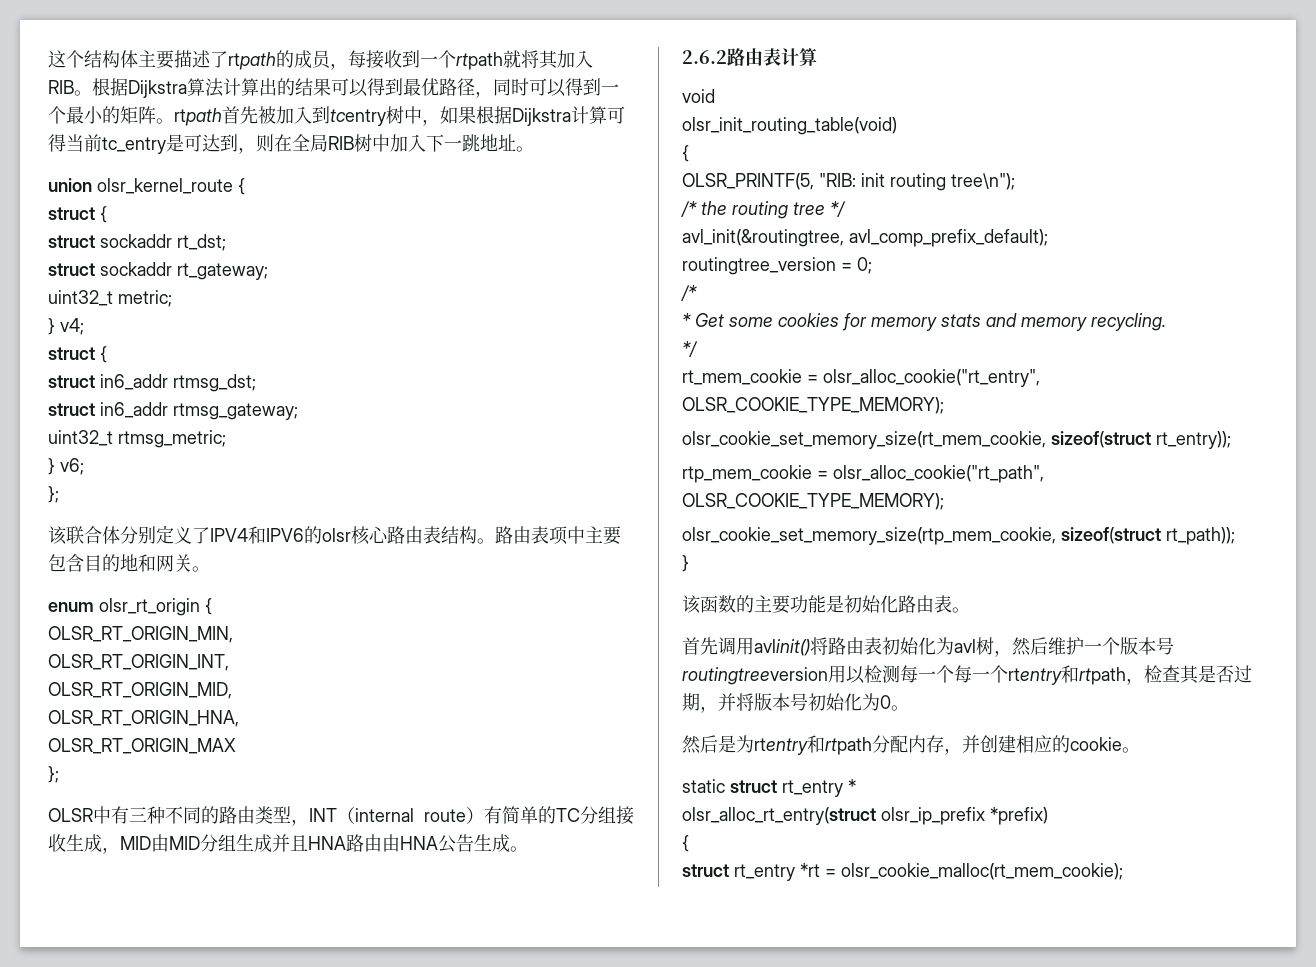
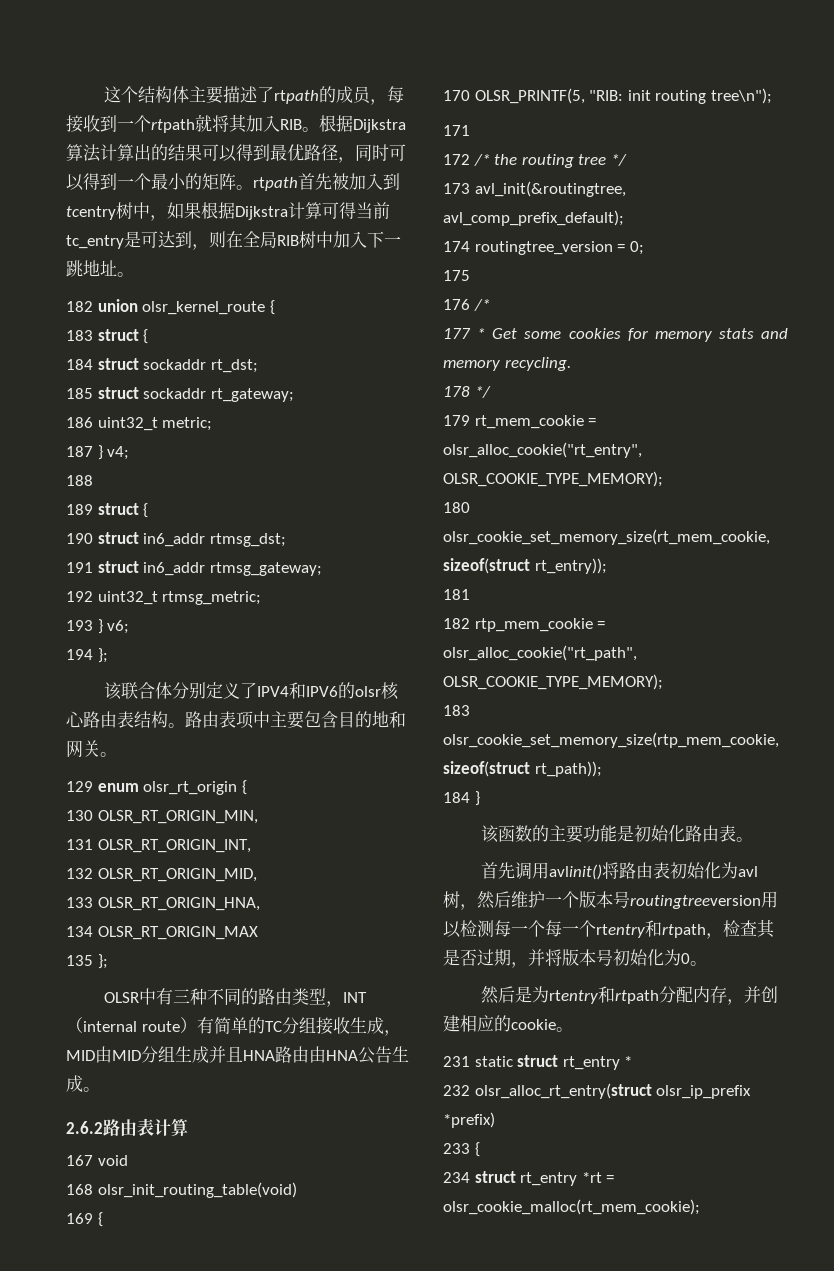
- union olsr_kernel_route {
- struct {
- struct sockaddr rt_dst;
+ 182 union olsr_kernel_route {
+ 183 struct {
+ 184 struct sockaddr rt_dst;
- struct sockaddr rt_gateway;
+ 185 struct sockaddr rt_gateway;
- uint32_t metric;
+ 186 uint32_t metric;
- } v4;
- struct {
- struct in6_addr rtmsg_dst;
+ 187 } v4;
+ 188
+ 189 struct {
+ 190 struct in6_addr rtmsg_dst;
- struct in6_addr rtmsg_gateway;
+ 191 struct in6_addr rtmsg_gateway;
- uint32_t rtmsg_metric;
+ 192 uint32_t rtmsg_metric;
- } v6;
- };
+ 193 } v6;
+ 194 };
- enum olsr_rt_origin {
+ 129 enum olsr_rt_origin {
- OLSR_RT_ORIGIN_MIN,
+ 130 OLSR_RT_ORIGIN_MIN,
- OLSR_RT_ORIGIN_INT,
+ 131 OLSR_RT_ORIGIN_INT,
- OLSR_RT_ORIGIN_MID,
+ 132 OLSR_RT_ORIGIN_MID,
- OLSR_RT_ORIGIN_HNA,
+ 133 OLSR_RT_ORIGIN_HNA,
- OLSR_RT_ORIGIN_MAX
- };
+ 134 OLSR_RT_ORIGIN_MAX
+ 135 };
- void
+ 167 void
- olsr_init_routing_table(void)
- {
- OLSR_PRINTF(5, "RIB: init routing tree\n");
+ 168 olsr_init_routing_table(void)
+ 169 {
+ 170 OLSR_PRINTF(5, "RIB: init routing tree\n");
- /* the routing tree */
+ 171
+ 172 /* the routing tree */
- avl_init(&routingtree, avl_comp_prefix_default);
+ 173 avl_init(&routingtree, avl_comp_prefix_default);
- routingtree_version = 0;
- /*
+ 174 routingtree_version = 0;
+ 175
+ 176 /*
- * Get some cookies for memory stats and memory recycling.
- */
- rt_mem_cookie = olsr_alloc_cookie("rt_entry", OLSR_COOKIE_TYPE_MEMORY);
+ 177 * Get some cookies for memory stats and memory recycling.
+ 178 */
+ 179 rt_mem_cookie = olsr_alloc_cookie("rt_entry", OLSR_COOKIE_TYPE_MEMORY);
- olsr_cookie_set_memory_size(rt_mem_cookie, sizeof(struct rt_entry));
+ 180 olsr_cookie_set_memory_size(rt_mem_cookie, sizeof(struct rt_entry));
- rtp_mem_cookie = olsr_alloc_cookie("rt_path", OLSR_COOKIE_TYPE_MEMORY);
+ 181
+ 182 rtp_mem_cookie = olsr_alloc_cookie("rt_path", OLSR_COOKIE_TYPE_MEMORY);
- olsr_cookie_set_memory_size(rtp_mem_cookie, sizeof(struct rt_path));
- }
+ 183 olsr_cookie_set_memory_size(rtp_mem_cookie, sizeof(struct rt_path));
+ 184 }
- static struct rt_entry *
+ 231 static struct rt_entry *
- olsr_alloc_rt_entry(struct olsr_ip_prefix *prefix)
- {
- struct rt_entry *rt = olsr_cookie_malloc(rt_mem_cookie);
+ 232 olsr_alloc_rt_entry(struct olsr_ip_prefix *prefix)
+ 233 {
+ 234 struct rt_entry *rt = olsr_cookie_malloc(rt_mem_cookie);

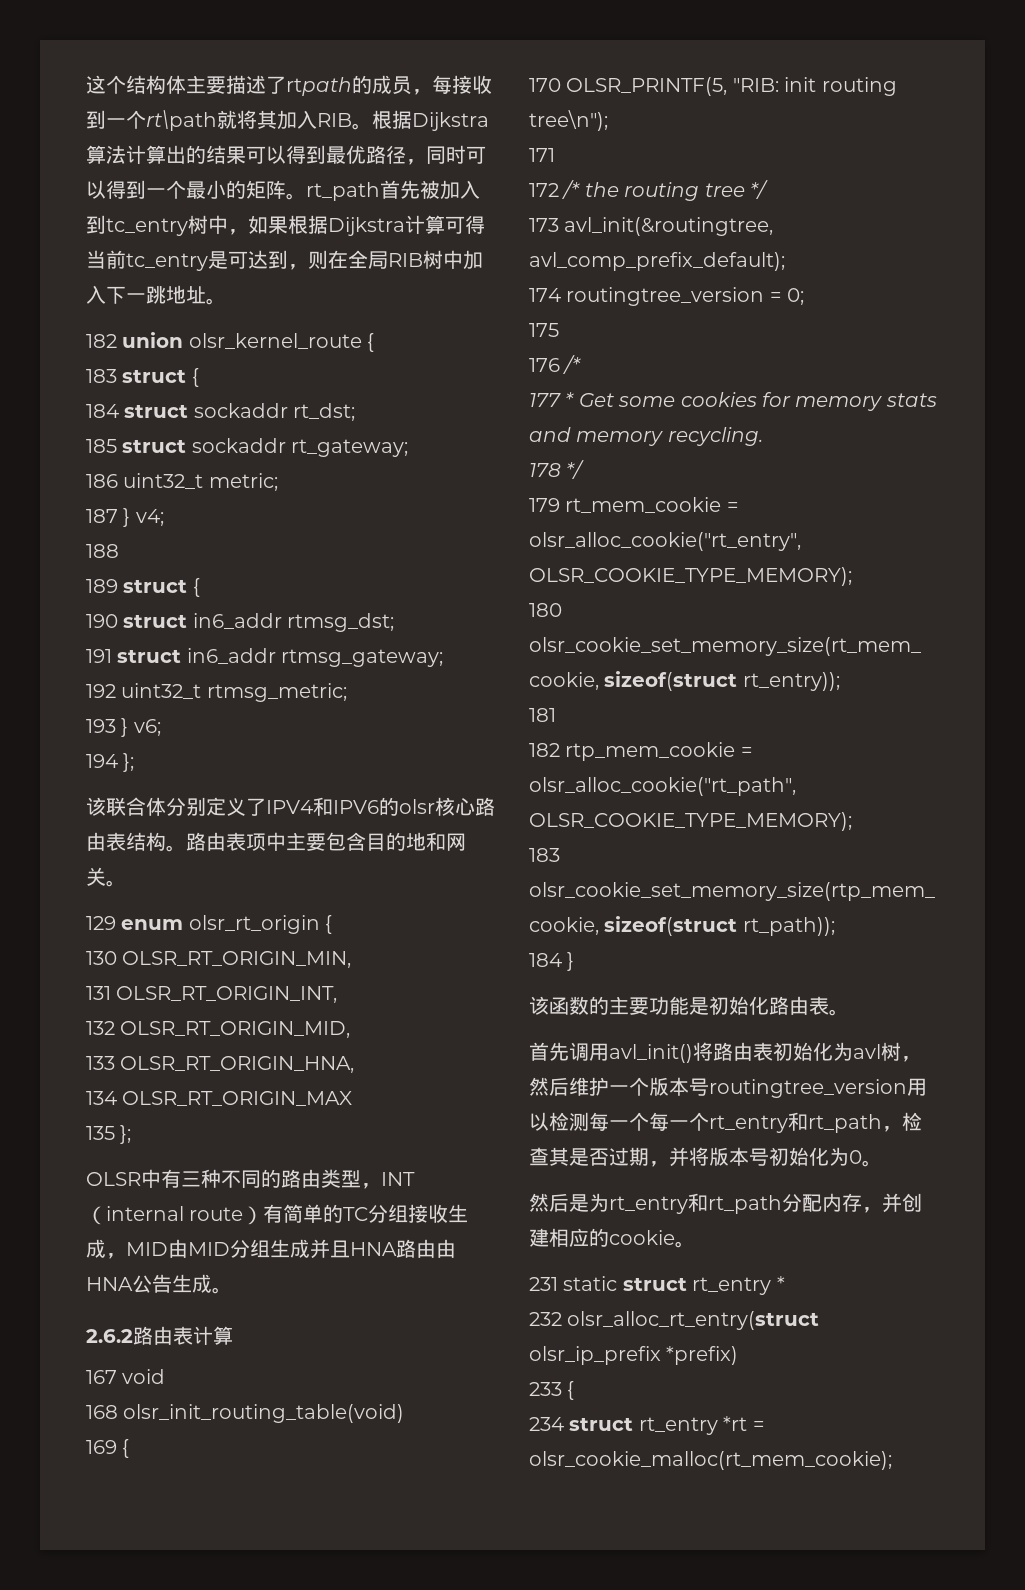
- 这个结构体主要描述了rtpath的成员，每接收到一个rtpath就将其加入RIB。
+ 这个结构体主要描述了rtpath的成员，每接收到一个rt\path就将其加入RIB。
- 根据Dijkstra算法计算出的结果可以得到最优路径，同时可以得到一个最小的矩阵。rtpath首先被加入到tcentry树中，如果根据Dijkstra计算可得当前tc_entry是可达到，则在全局RIB树中加入下一跳地址。
+ 根据Dijkstra算法计算出的结果可以得到最优路径，同时可以得到一个最小的矩阵。rt_path首先被加入到tc_entry树中，如果根据Dijkstra计算可得当前tc_entry是可达到，则在全局RIB树中加入下一跳地址。
- 首先调用avlinit()将路由表初始化为avl树，然后维护一个版本号routingtreeversion用以检测每一个每一个rtentry和rtpath，检查其是否过期，并将版本号初始化为0。
+ 首先调用avl_init()将路由表初始化为avl树，然后维护一个版本号routingtree_version用以检测每一个每一个rt_entry和rt_path，检查其是否过期，并将版本号初始化为0。
- 然后是为rtentry和rtpath分配内存，并创建相应的cookie。
+ 然后是为rt_entry和rt_path分配内存，并创建相应的cookie。

